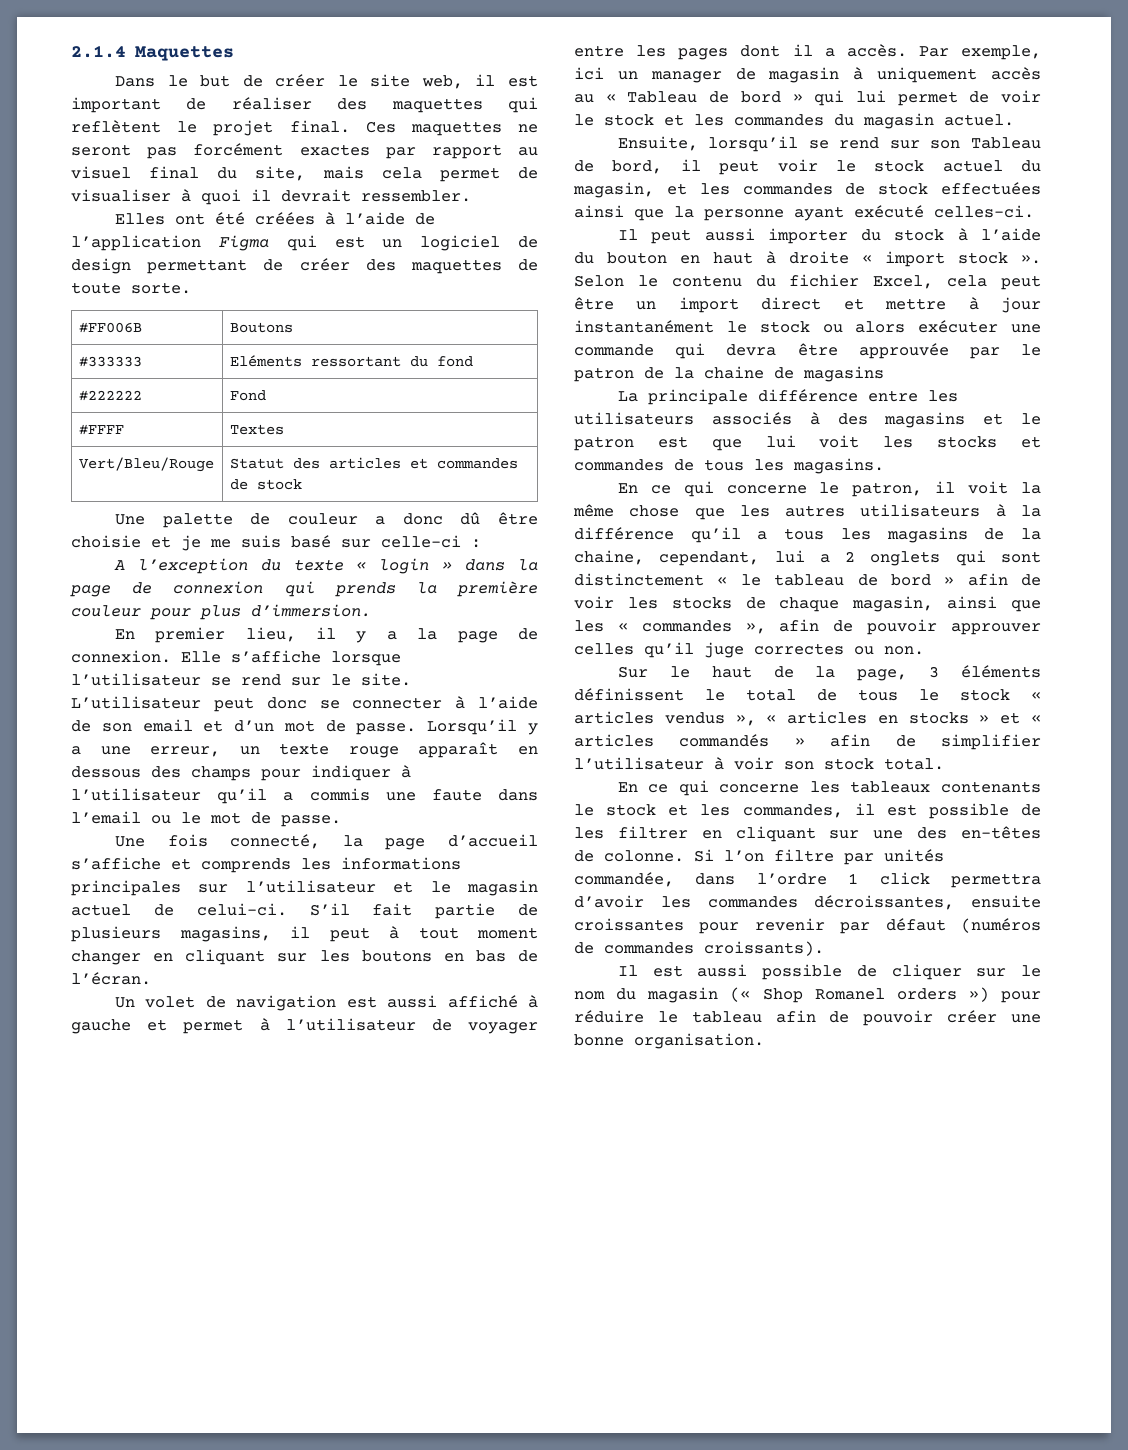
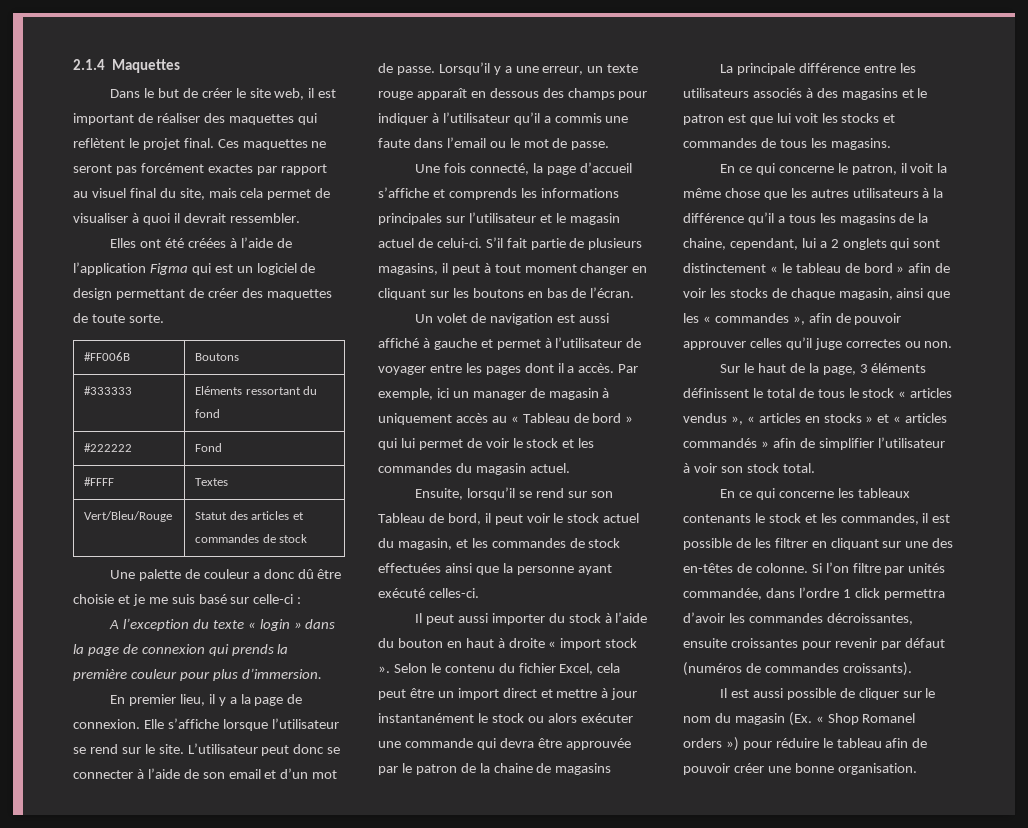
- Il est aussi possible de cliquer sur le nom du magasin (« Shop Romanel orders ») pour réduire le tableau afin de pouvoir créer une bonne organisation.
+ Il est aussi possible de cliquer sur le nom du magasin (Ex. « Shop Romanel orders ») pour réduire le tableau afin de pouvoir créer une bonne organisation.

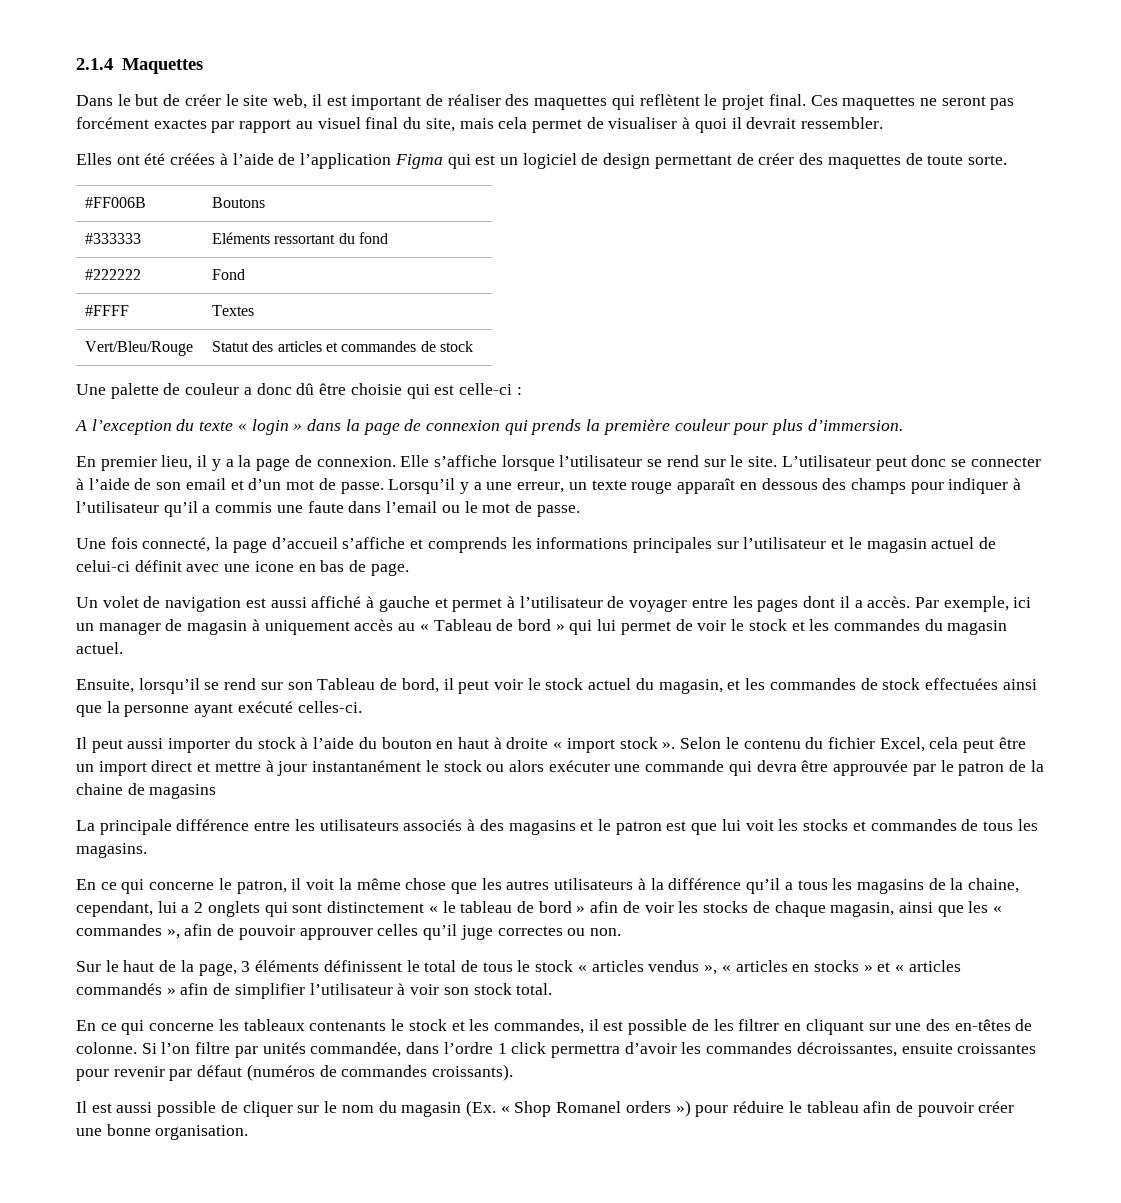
- Une palette de couleur a donc dû être choisie et je me suis basé sur celle-ci :
+ Une palette de couleur a donc dû être choisie qui est celle-ci :
- Une fois connecté, la page d’accueil s’affiche et comprends les informations principales sur l’utilisateur et le magasin actuel de celui-ci. S’il fait partie de plusieurs magasins, il peut à tout moment changer en cliquant sur les boutons en bas de l’écran.
+ Une fois connecté, la page d’accueil s’affiche et comprends les informations principales sur l’utilisateur et le magasin actuel de celui-ci définit avec une icone en bas de page.

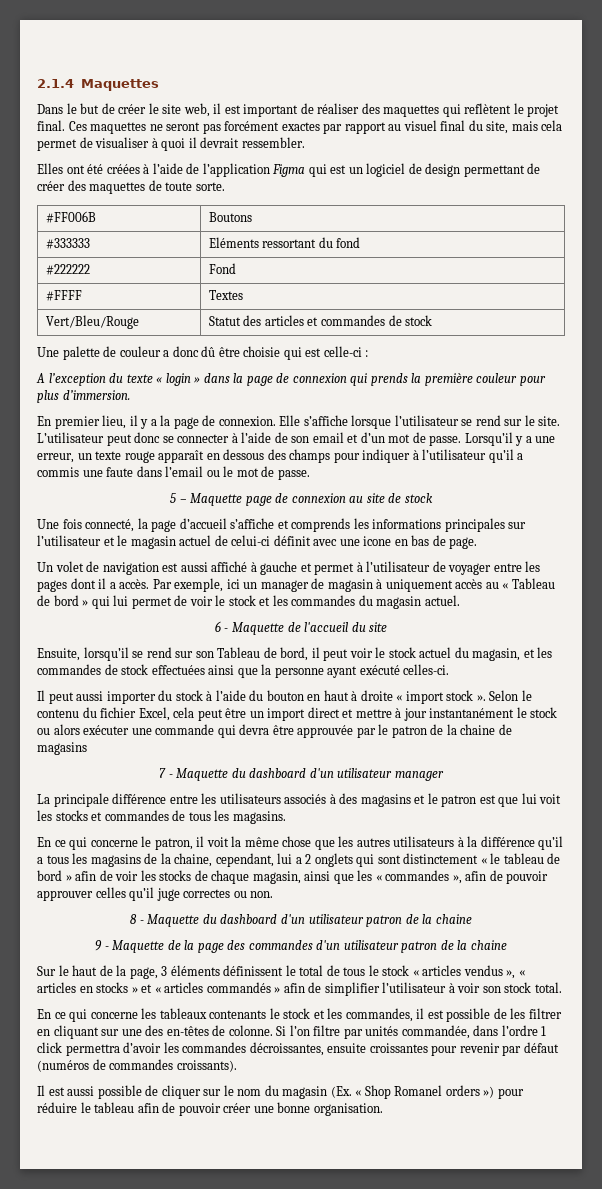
+ 5 – Maquette page de connexion au site de stock
+ 6 - Maquette de l'accueil du site
+ 7 - Maquette du dashboard d'un utilisateur manager
+ 8 - Maquette du dashboard d'un utilisateur patron de la chaine
+ 9 - Maquette de la page des commandes d'un utilisateur patron de la chaine

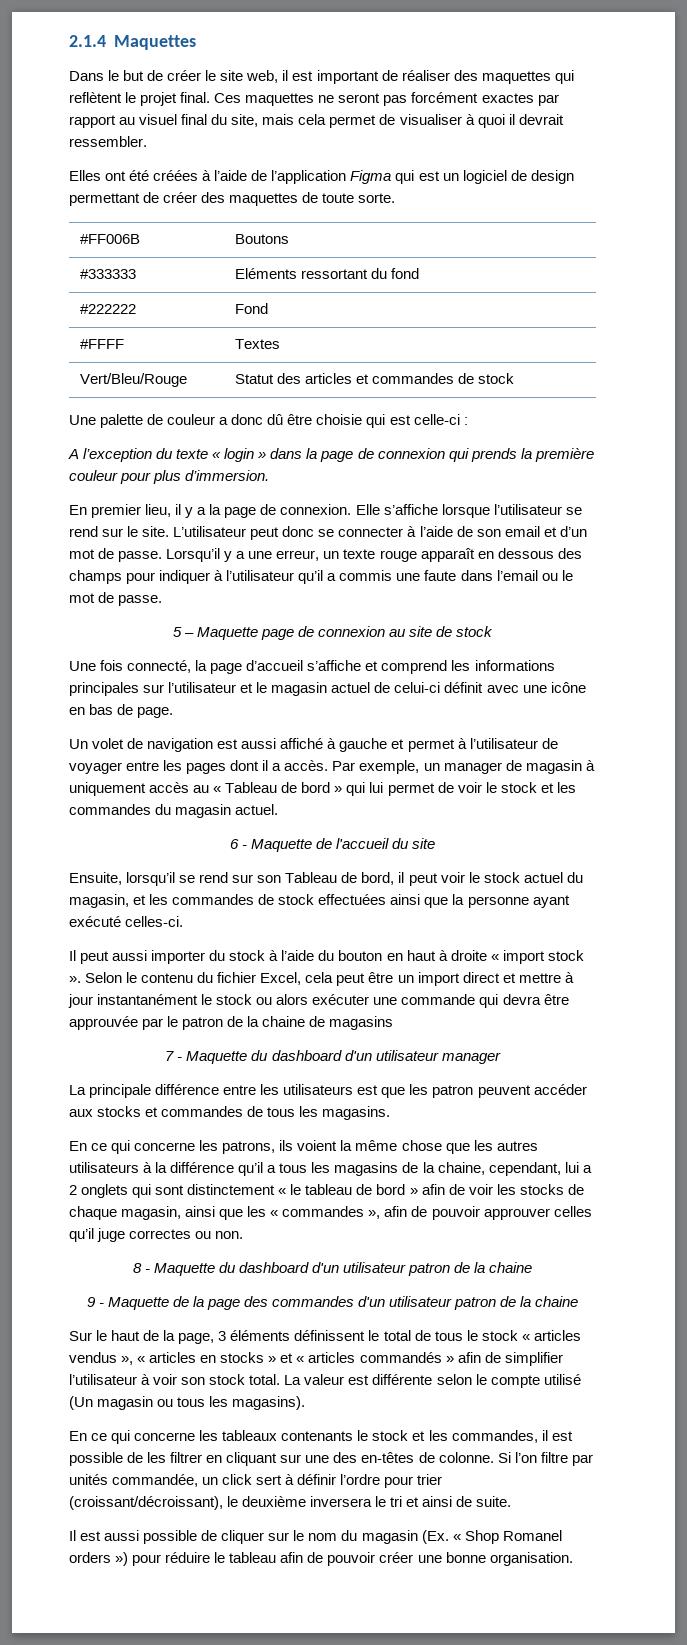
- Une fois connecté, la page d’accueil s’affiche et comprends les informations principales sur l’utilisateur et le magasin actuel de celui-ci définit avec une icone en bas de page.
+ Une fois connecté, la page d’accueil s’affiche et comprend les informations principales sur l’utilisateur et le magasin actuel de celui-ci définit avec une icône en bas de page.
- Par exemple, ici un manager de magasin à uniquement accès au « Tableau de bord » qui lui permet de voir le stock et les commandes du magasin actuel.
+ Par exemple, un manager de magasin à uniquement accès au « Tableau de bord » qui lui permet de voir le stock et les commandes du magasin actuel.
- La principale différence entre les utilisateurs associés à des magasins et le patron est que lui voit les stocks et commandes de tous les magasins.
+ La principale différence entre les utilisateurs est que les patron peuvent accéder aux stocks et commandes de tous les magasins.
- En ce qui concerne le patron, il voit la même chose que les autres utilisateurs à la différence qu’il a tous les magasins de la chaine, cependant, lui a 2 onglets qui sont distinctement « le tableau de bord » afin de voir les stocks de chaque magasin, ainsi que les « commandes », afin de pouvoir approuver celles qu’il juge correctes ou non.
+ En ce qui concerne les patrons, ils voient la même chose que les autres utilisateurs à la différence qu’il a tous les magasins de la chaine, cependant, lui a 2 onglets qui sont distinctement « le tableau de bord » afin de voir les stocks de chaque magasin, ainsi que les « commandes », afin de pouvoir approuver celles qu’il juge correctes ou non.
+ La valeur est différente selon le compte utilisé (Un magasin ou tous les magasins).
- Si l’on filtre par unités commandée, dans l’ordre 1 click permettra d’avoir les commandes décroissantes, ensuite croissantes pour revenir par défaut (numéros de commandes croissants).
+ Si l’on filtre par unités commandée, un click sert à définir l’ordre pour trier (croissant/décroissant), le deuxième inversera le tri et ainsi de suite.

